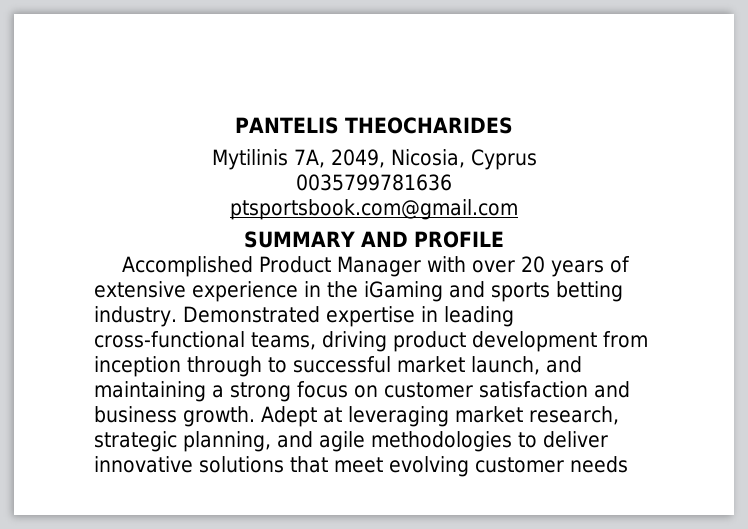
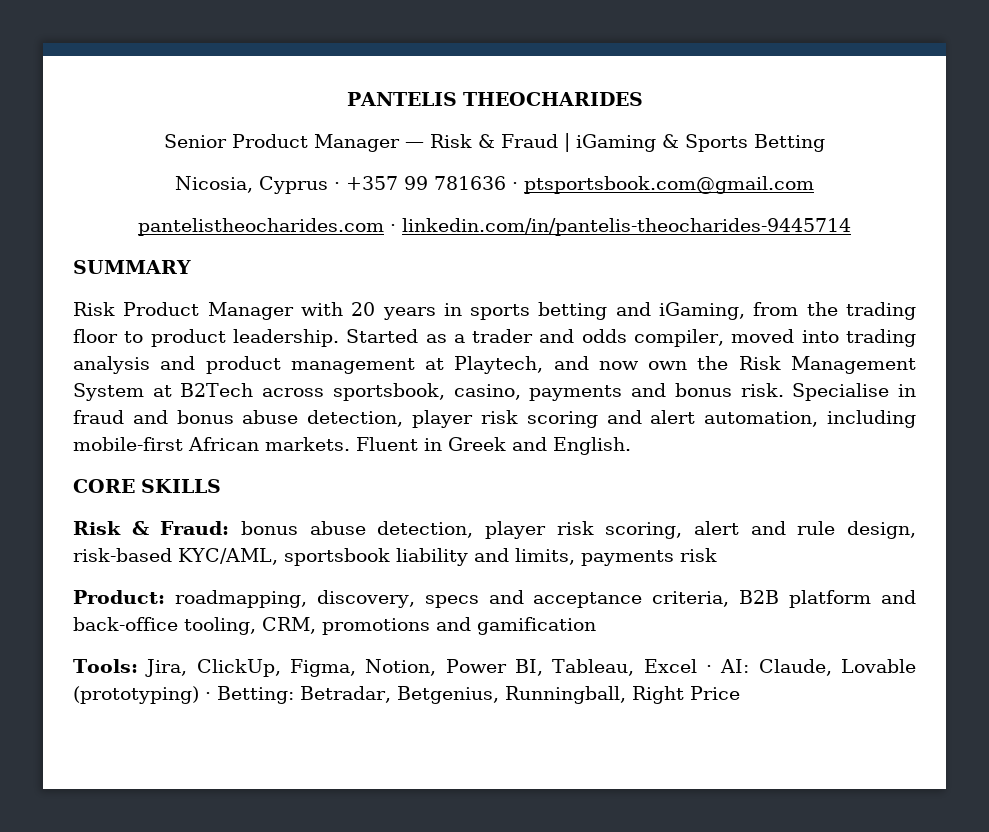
- Mytilinis 7A, 2049, Nicosia, Cyprus
- 0035799781636
- ptsportsbook.com@gmail.com
- SUMMARY AND PROFILE
- Accomplished Product Manager with over 20 years of extensive experience in the iGaming and sports betting industry. Demonstrated expertise in leading cross-functional teams, driving product development from inception through to successful market launch, and maintaining a strong focus on customer satisfaction and business growth. Adept at leveraging market research, strategic planning, and agile methodologies to deliver innovative solutions that meet evolving customer needs
+ Senior Product Manager — Risk & Fraud | iGaming & Sports Betting
+ Nicosia, Cyprus · +357 99 781636 · ptsportsbook.com@gmail.com
+ pantelistheocharides.com · linkedin.com/in/pantelis-theocharides-9445714
+ SUMMARY
+ Risk Product Manager with 20 years in sports betting and iGaming, from the trading floor to product leadership. Started as a trader and odds compiler, moved into trading analysis and product management at Playtech, and now own the Risk Management System at B2Tech across sportsbook, casino, payments and bonus risk. Specialise in fraud and bonus abuse detection, player risk scoring and alert automation, including mobile-first African markets. Fluent in Greek and English.
+ CORE SKILLS
+ Risk & Fraud: bonus abuse detection, player risk scoring, alert and rule design, risk-based KYC/AML, sportsbook liability and limits, payments risk
+ Product: roadmapping, discovery, specs and acceptance criteria, B2B platform and back-office tooling, CRM, promotions and gamification
+ Tools: Jira, ClickUp, Figma, Notion, Power BI, Tableau, Excel · AI: Claude, Lovable (prototyping) · Betting: Betradar, Betgenius, Runningball, Right Price

